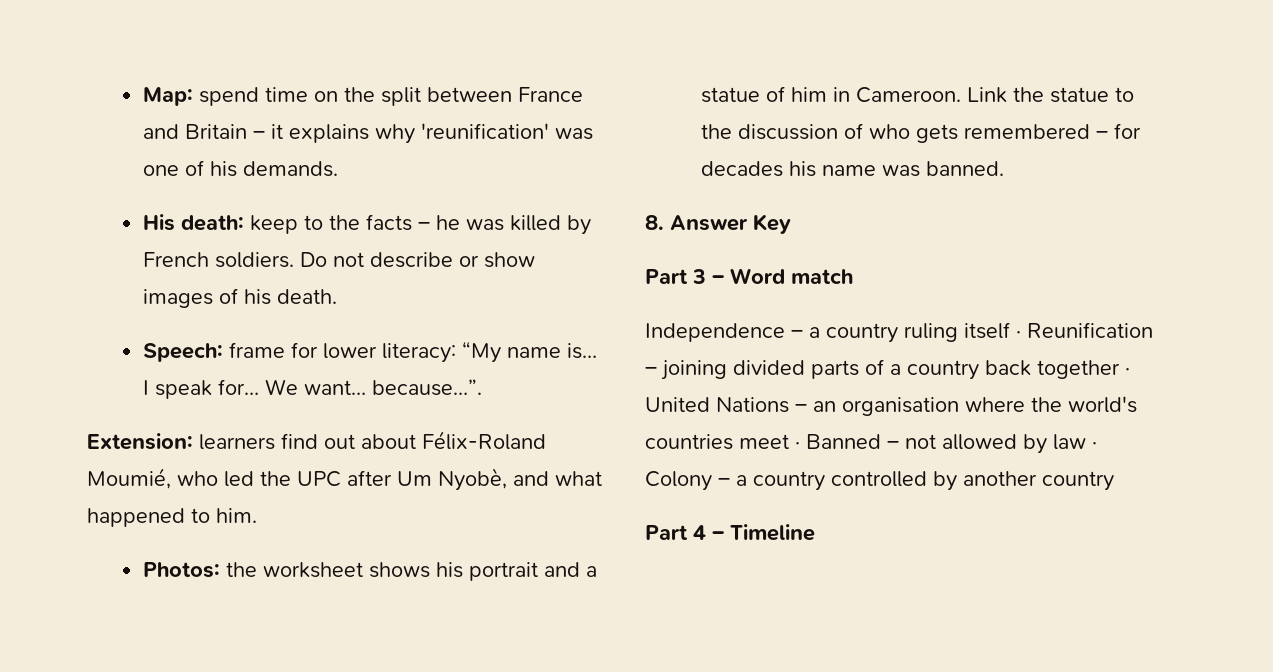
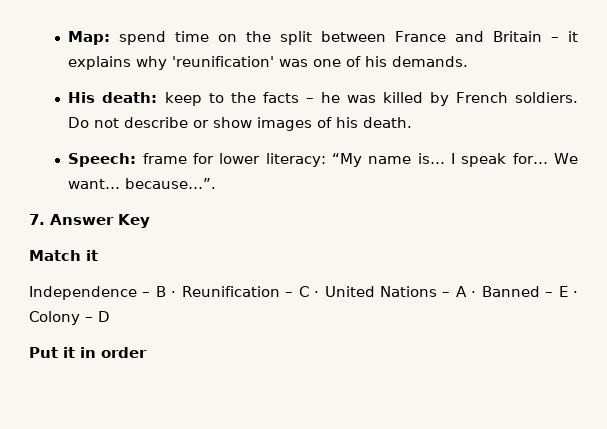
- Extension: learners find out about Félix-Roland Moumié, who led the UPC after Um Nyobè, and what happened to him.
- Photos: the worksheet shows his portrait and a statue of him in Cameroon. Link the statue to the discussion of who gets remembered – for decades his name was banned.
- 8. Answer Key
- Part 3 – Word match
- Independence – a country ruling itself · Reunification – joining divided parts of a country back together · United Nations – an organisation where the world's countries meet · Banned – not allowed by law · Colony – a country controlled by another country
- Part 4 – Timeline
+ 7. Answer Key
+ Match it
+ Independence – B · Reunification – C · United Nations – A · Banned – E · Colony – D
+ Put it in order

